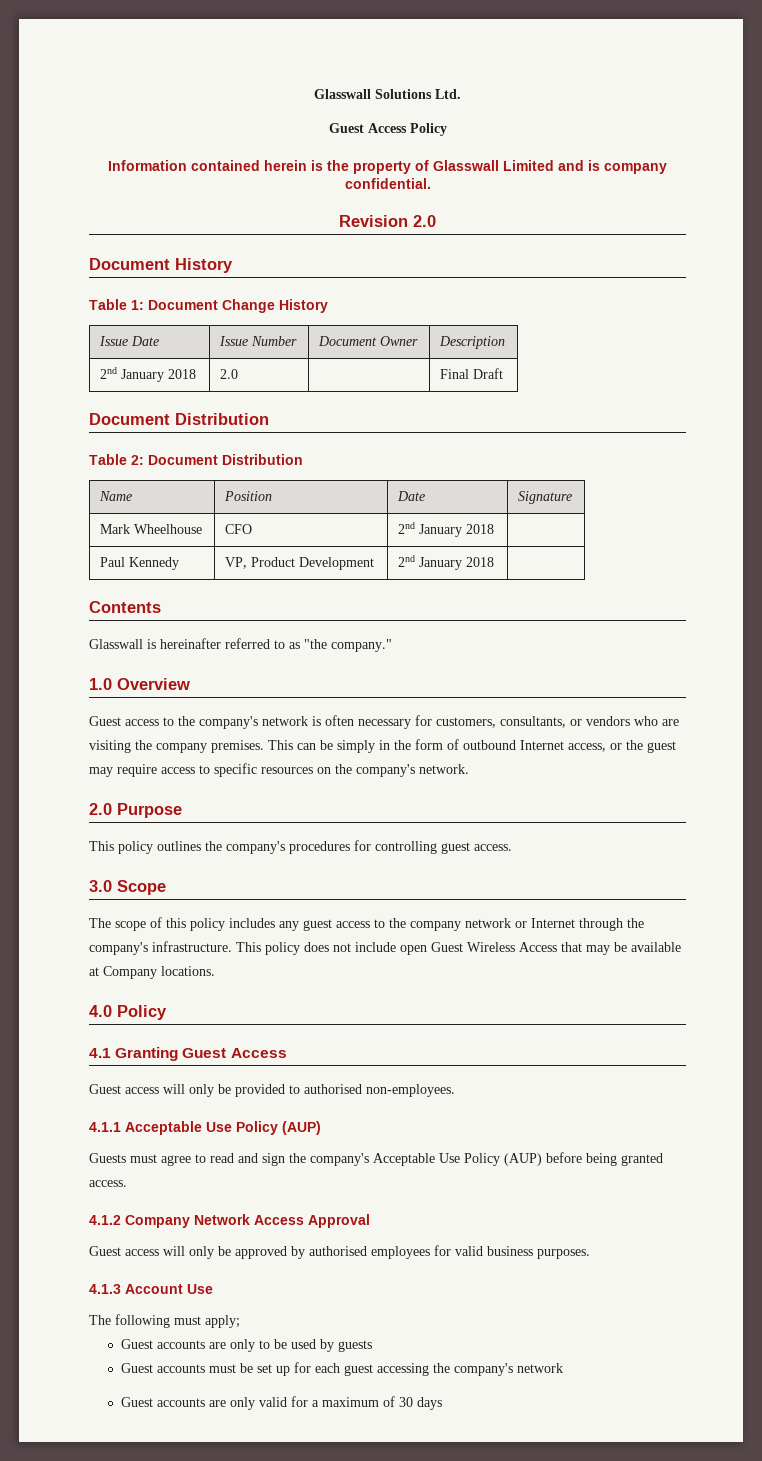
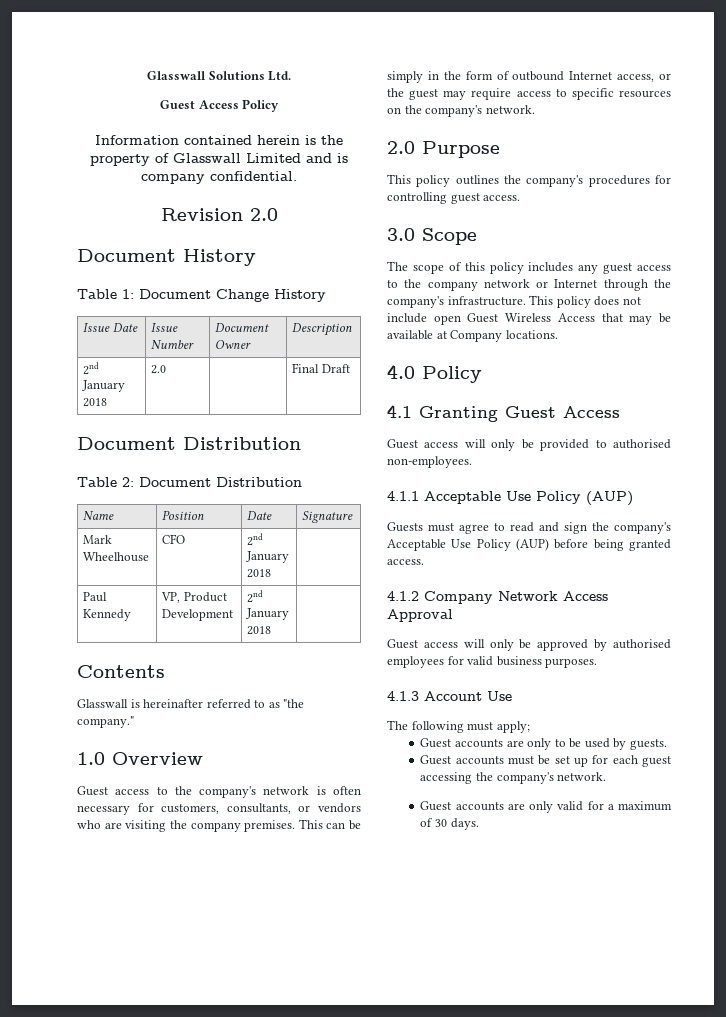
- Guest accounts are only to be used by guests
+ Guest accounts are only to be used by guests.
- Guest accounts must be set up for each guest accessing the company's network
+ Guest accounts must be set up for each guest accessing the company's network.
- Guest accounts are only valid for a maximum of 30 days
+ Guest accounts are only valid for a maximum of 30 days.

